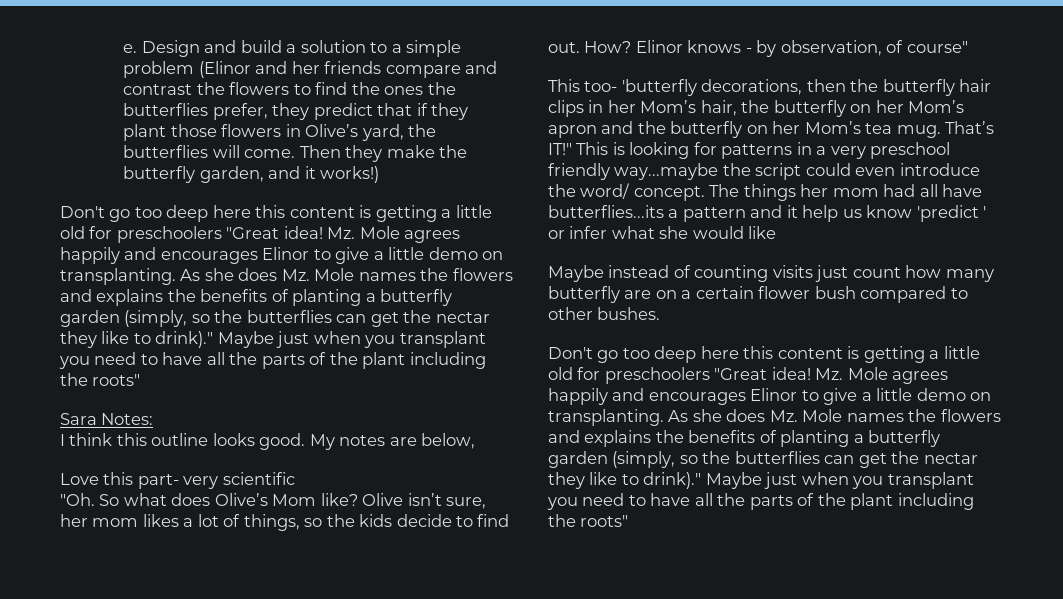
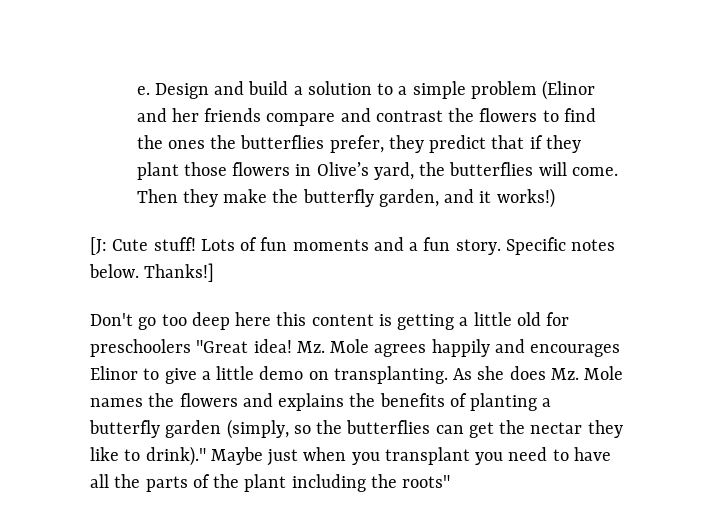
+ [J: Cute stuff! Lots of fun moments and a fun story. Specific notes below. Thanks!]
- Sara Notes:
- I think this outline looks good. My notes are below,
- Love this part- very scientific
- "Oh. So what does Olive’s Mom like? Olive isn’t sure, her mom likes a lot of things, so the kids decide to find out. How? Elinor knows - by observation, of course"
- This too- 'butterfly decorations, then the butterfly hair clips in her Mom’s hair, the butterfly on her Mom’s apron and the butterfly on her Mom’s tea mug. That’s IT!" This is looking for patterns in a very preschool friendly way...maybe the script could even introduce the word/ concept. The things her mom had all have butterflies...its a pattern and it help us know 'predict ' or infer what she would like
- Maybe instead of counting visits just count how many butterfly are on a certain flower bush compared to other bushes.
- Don't go too deep here this content is getting a little old for preschoolers "Great idea! Mz. Mole agrees happily and encourages Elinor to give a little demo on transplanting. As she does Mz. Mole names the flowers and explains the benefits of planting a butterfly garden (simply, so the butterflies can get the nectar they like to drink)." Maybe just when you transplant you need to have all the parts of the plant including the roots"

